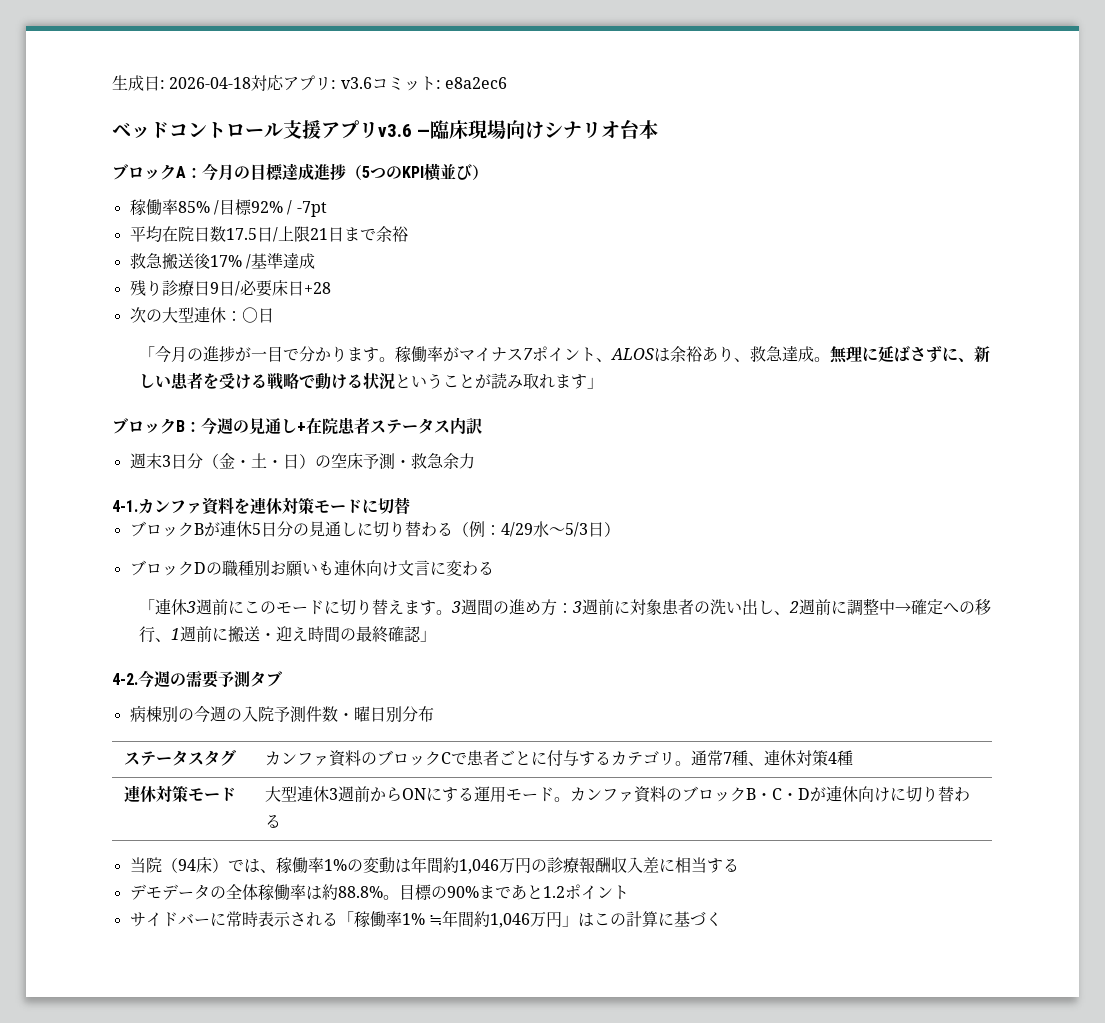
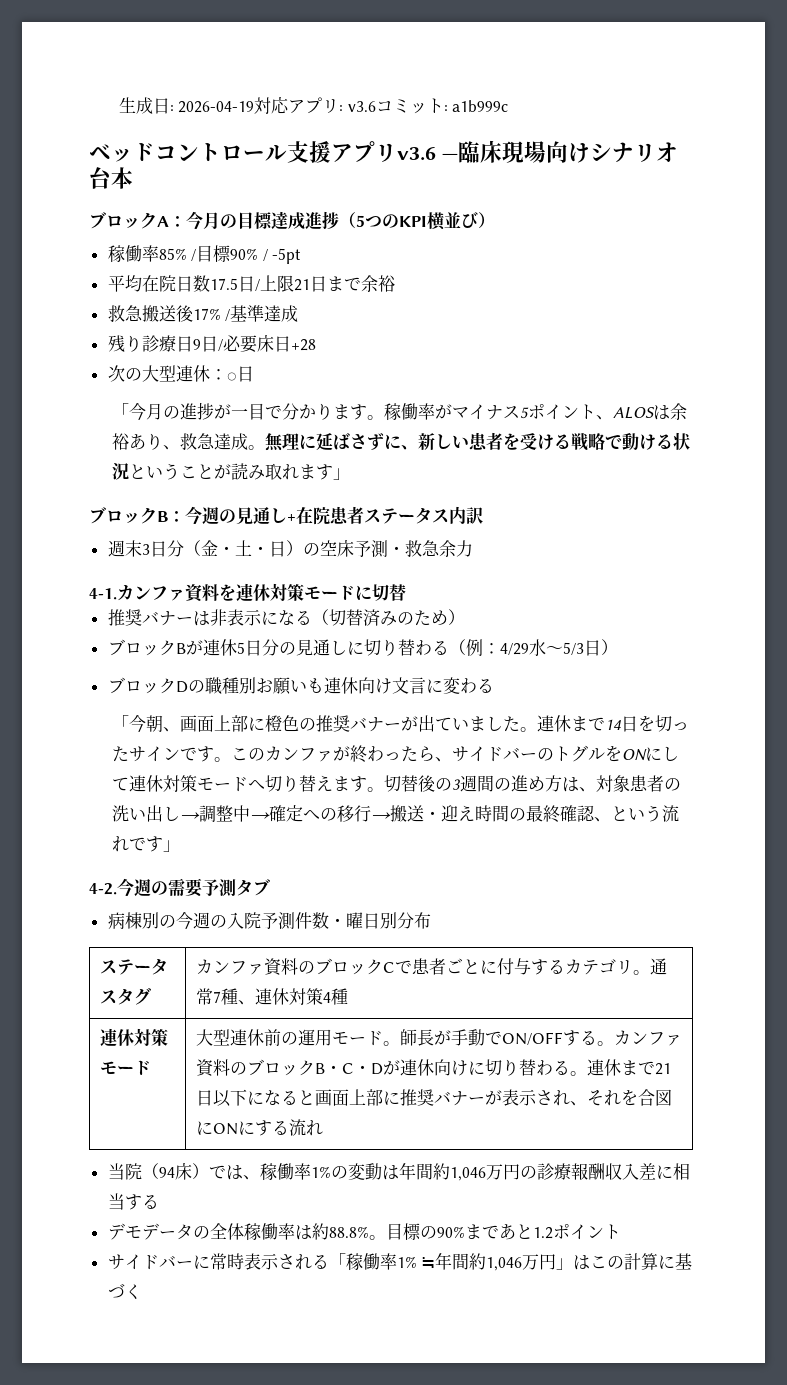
- 生成日: 2026-04-18対応アプリ: v3.6コミット: e8a2ec6
+ 生成日: 2026-04-19対応アプリ: v3.6コミット: a1b999c
- 稼働率85% /目標92% / -7pt
+ 稼働率85% /目標90% / -5pt
- 稼働率がマイナス7ポイント、ALOSは余裕あり、救急達成。
+ 稼働率がマイナス5ポイント、ALOSは余裕あり、救急達成。
+ 推奨バナーは非表示になる（切替済みのため）
- 「連休3週前にこのモードに切り替えます。
+ 「今朝、画面上部に橙色の推奨バナーが出ていました。連休まで14日を切ったサインです。このカンファが終わったら、サイドバーのトグルをONにして連休対策モードへ切り替えます。
- 3週間の進め方：3週前に対象患者の洗い出し、2週前に調整中→確定への移行、1週前に搬送・迎え時間の最終確認」
+ 切替後の3週間の進め方は、対象患者の洗い出し→調整中→確定への移行→搬送・迎え時間の最終確認、という流れです」
- 大型連休3週前からONにする運用モード。
+ 大型連休前の運用モード。師長が手動でON/OFFする。
- カンファ資料のブロックB・C・Dが連休向けに切り替わる
+ カンファ資料のブロックB・C・Dが連休向けに切り替わる。連休まで21日以下になると画面上部に推奨バナーが表示され、それを合図にONにする流れ

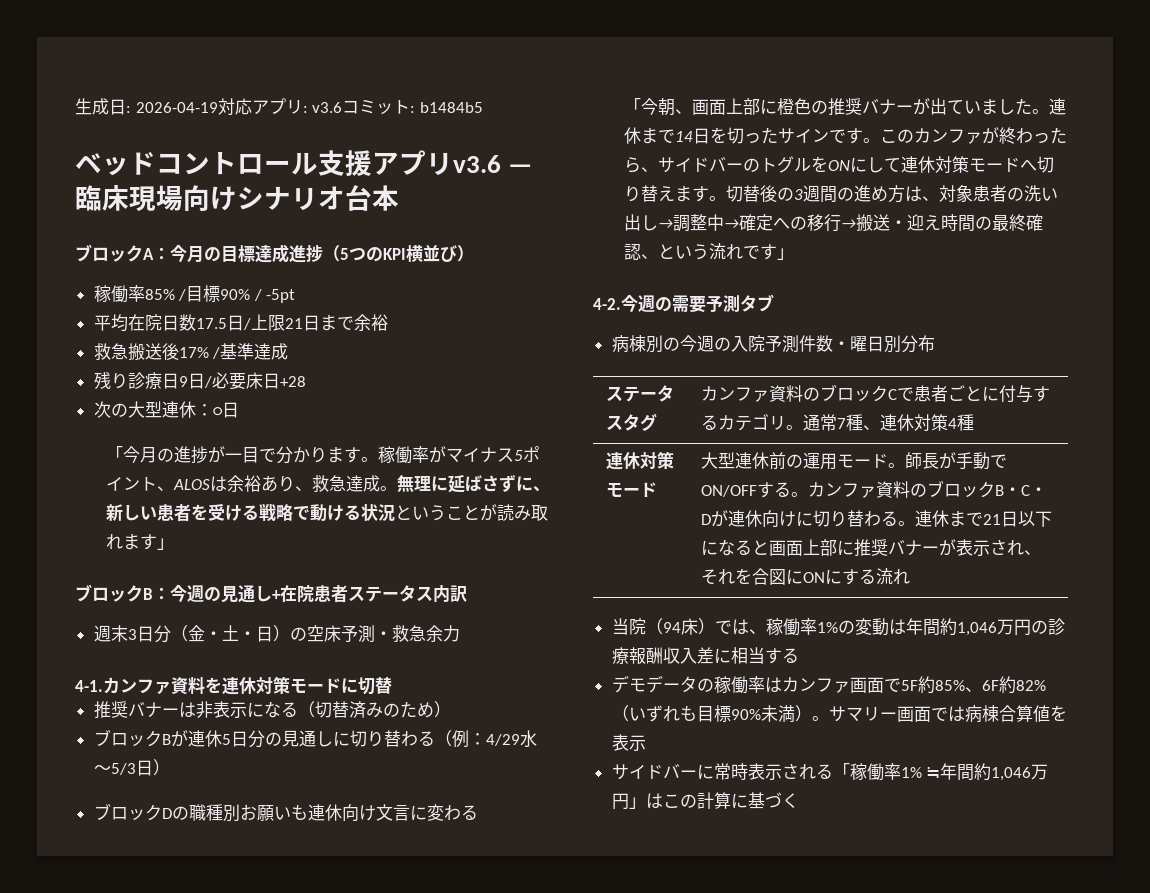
- 生成日: 2026-04-19対応アプリ: v3.6コミット: a1b999c
+ 生成日: 2026-04-19対応アプリ: v3.6コミット: b1484b5
- デモデータの全体稼働率は約88.8%。目標の90%まであと1.2ポイント
+ デモデータの稼働率はカンファ画面で5F約85%、6F約82%（いずれも目標90%未満）。サマリー画面では病棟合算値を表示

